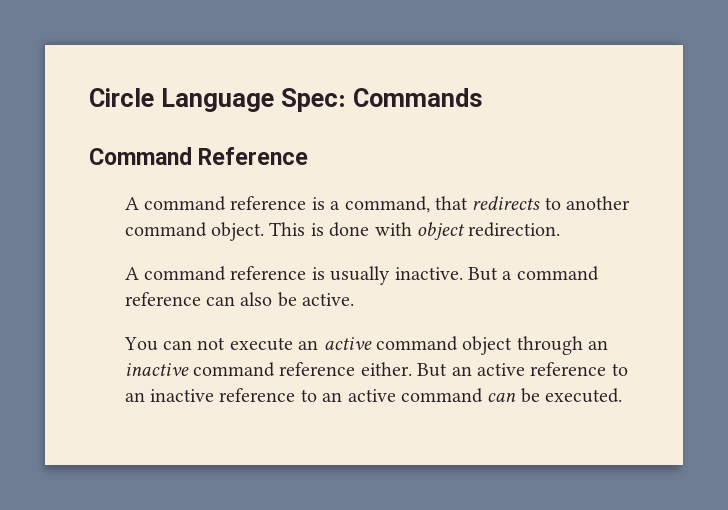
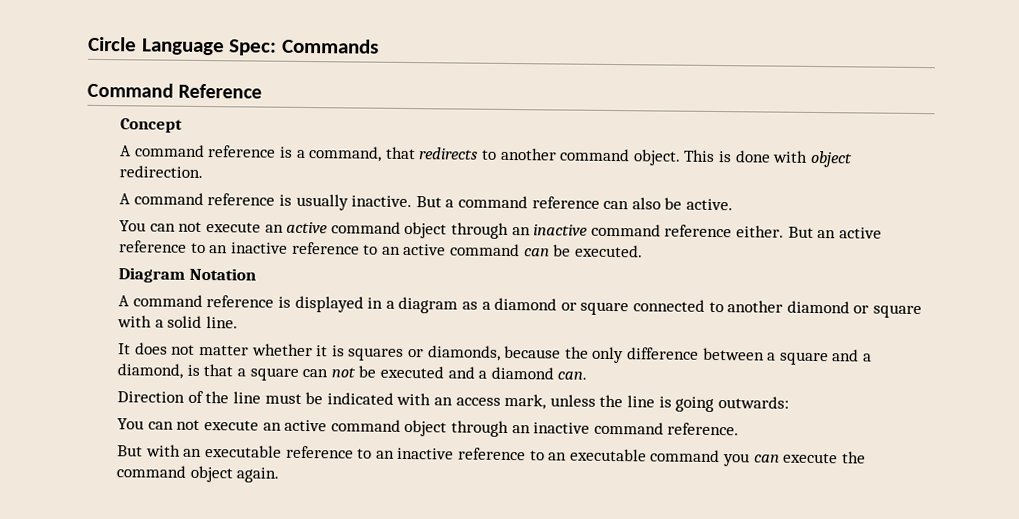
+ Concept
+ Diagram Notation
+ A command reference is displayed in a diagram as a diamond or square connected to another diamond or square with a solid line.
+ It does not matter whether it is squares or diamonds, because the only difference between a square and a diamond, is that a square can not be executed and a diamond can.
+ Direction of the line must be indicated with an access mark, unless the line is going outwards:
+ You can not execute an active command object through an inactive command reference.
+ But with an executable reference to an inactive reference to an executable command you can execute the command object again.

